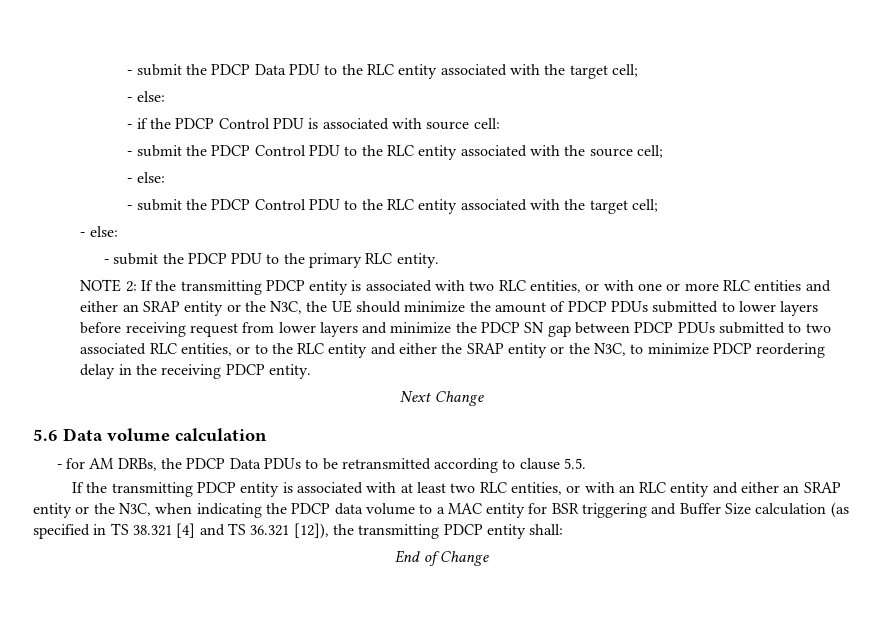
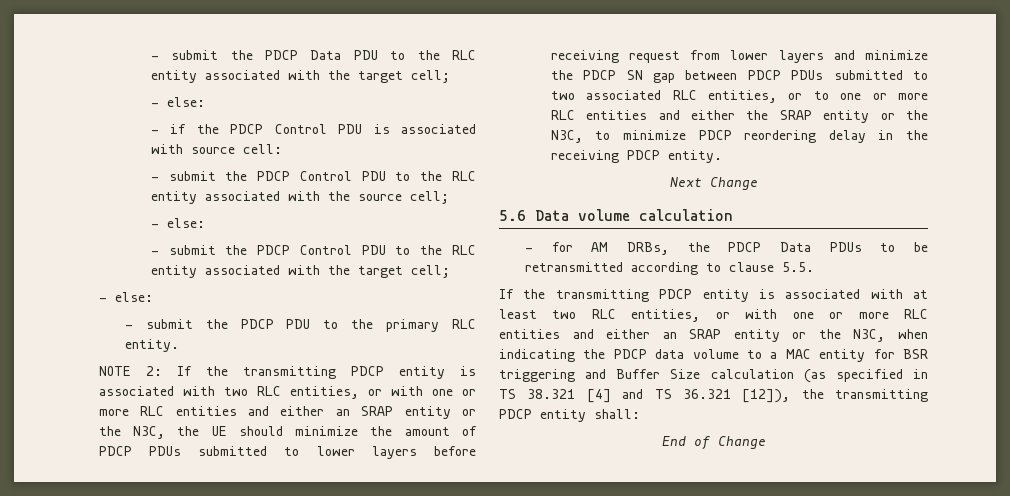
- If the transmitting PDCP entity is associated with two RLC entities, or with one or more RLC entities and either an SRAP entity or the N3C, the UE should minimize the amount of PDCP PDUs submitted to lower layers before receiving request from lower layers and minimize the PDCP SN gap between PDCP PDUs submitted to two associated RLC entities, or to the RLC entity and either the SRAP entity or the N3C, to minimize PDCP reordering delay in the receiving PDCP entity.
+ If the transmitting PDCP entity is associated with two RLC entities, or with one or more RLC entities and either an SRAP entity or the N3C, the UE should minimize the amount of PDCP PDUs submitted to lower layers before receiving request from lower layers and minimize the PDCP SN gap between PDCP PDUs submitted to two associated RLC entities, or to one or more RLC entities and either the SRAP entity or the N3C, to minimize PDCP reordering delay in the receiving PDCP entity.
- If the transmitting PDCP entity is associated with at least two RLC entities, or with an RLC entity and either an SRAP entity or the N3C, when indicating the PDCP data volume to a MAC entity for BSR triggering and Buffer Size calculation (as specified in TS 38.321 [4] and TS 36.321 [12]), the transmitting PDCP entity shall:
+ If the transmitting PDCP entity is associated with at least two RLC entities, or with one or more RLC entities and either an SRAP entity or the N3C, when indicating the PDCP data volume to a MAC entity for BSR triggering and Buffer Size calculation (as specified in TS 38.321 [4] and TS 36.321 [12]), the transmitting PDCP entity shall:

